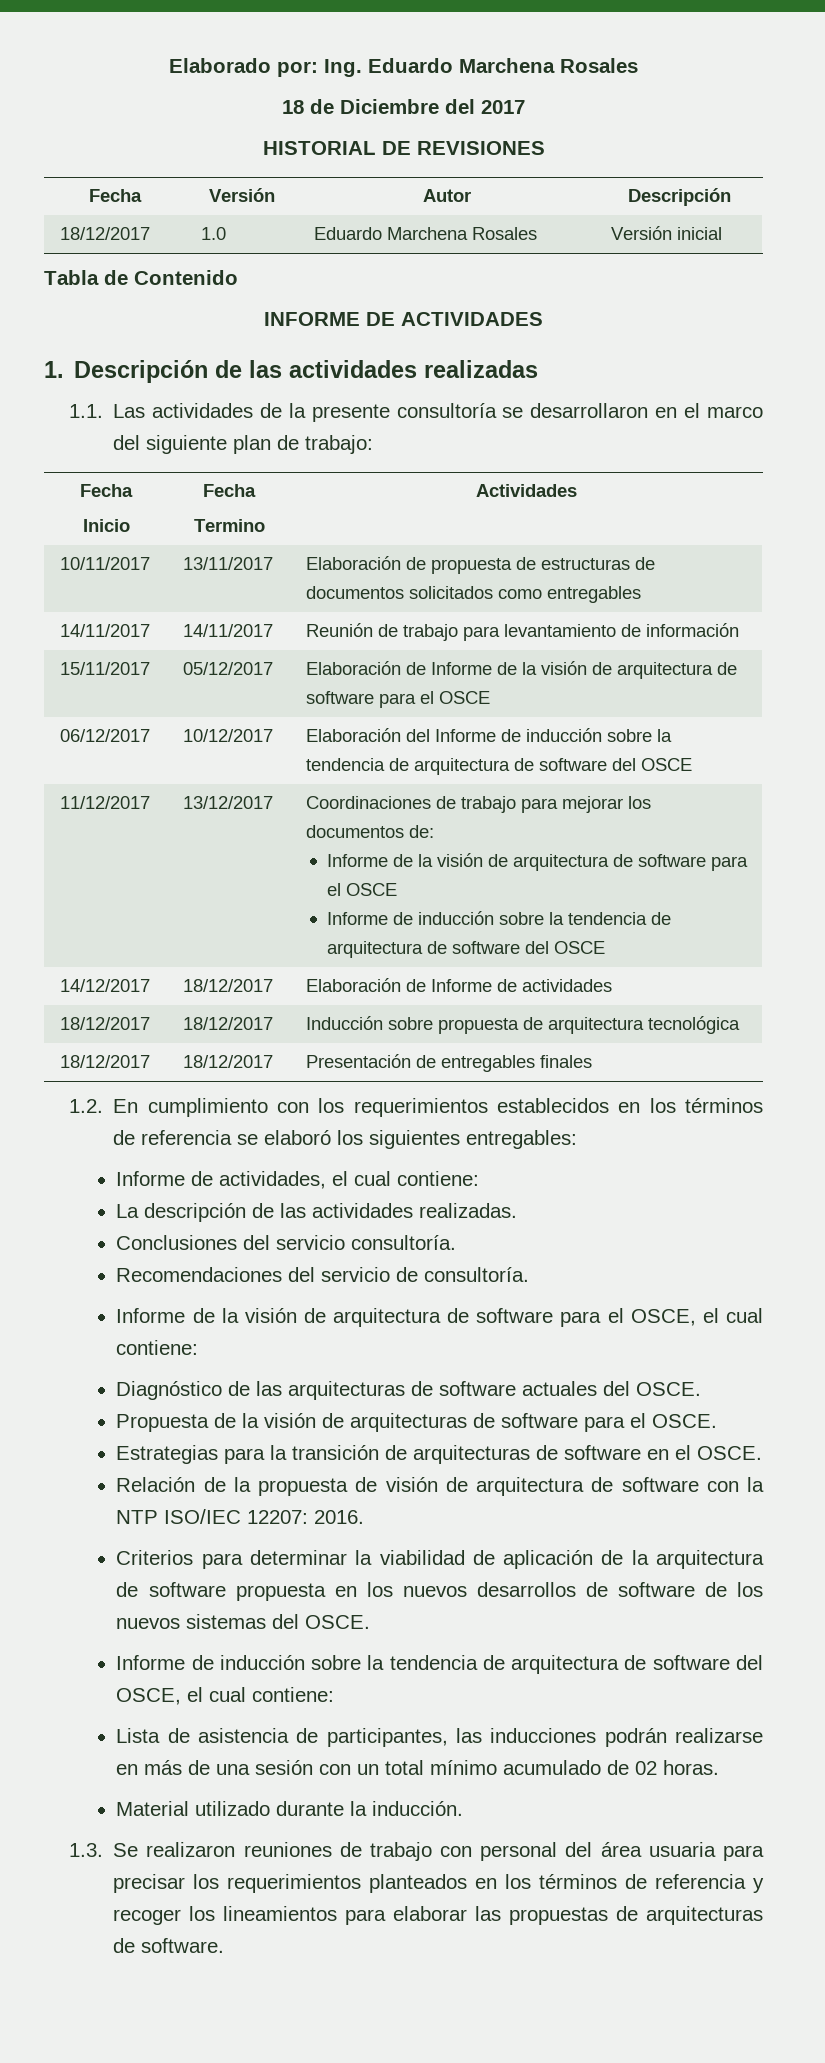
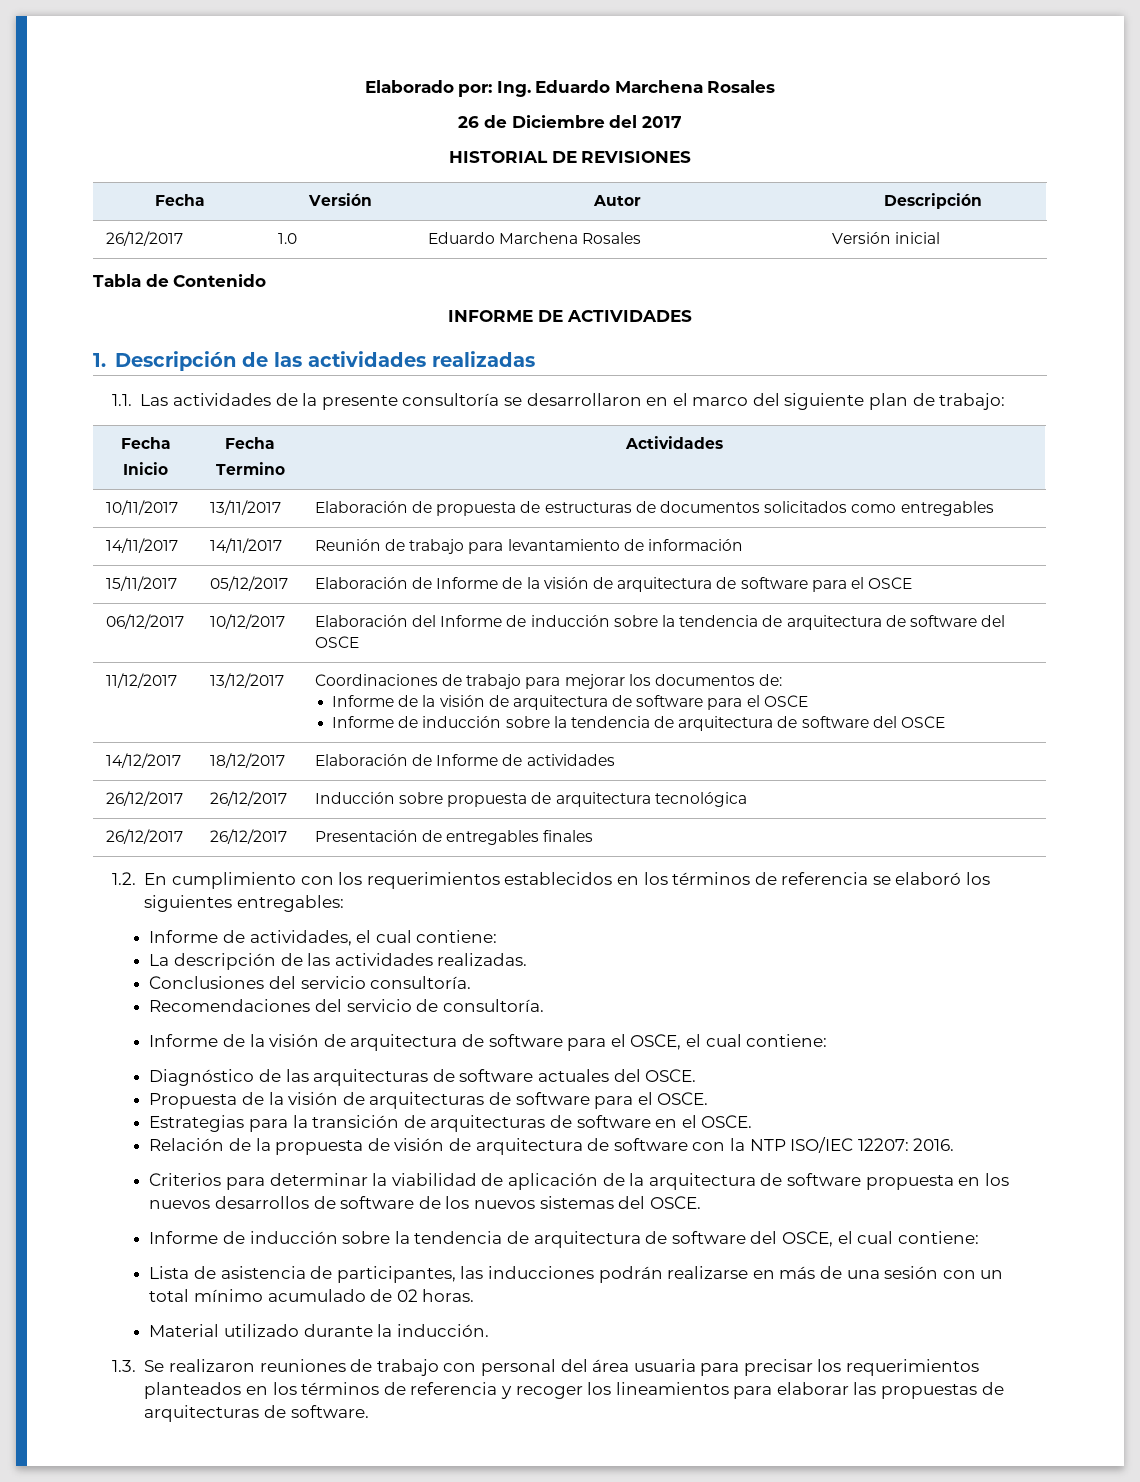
- 18 de Diciembre del 2017
+ 26 de Diciembre del 2017
- 18/12/2017 | 1.0 | Eduardo Marchena Rosales | Versión inicial
+ 26/12/2017 | 1.0 | Eduardo Marchena Rosales | Versión inicial
- 18/12/2017 | 18/12/2017 | Inducción sobre propuesta de arquitectura tecnológica
+ 26/12/2017 | 26/12/2017 | Inducción sobre propuesta de arquitectura tecnológica
- 18/12/2017 | 18/12/2017 | Presentación de entregables finales
+ 26/12/2017 | 26/12/2017 | Presentación de entregables finales

